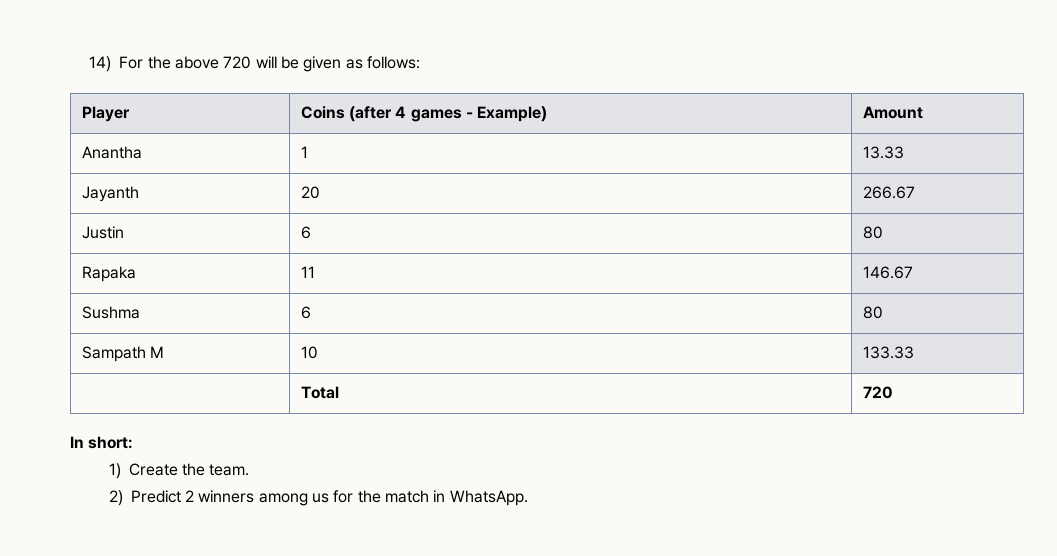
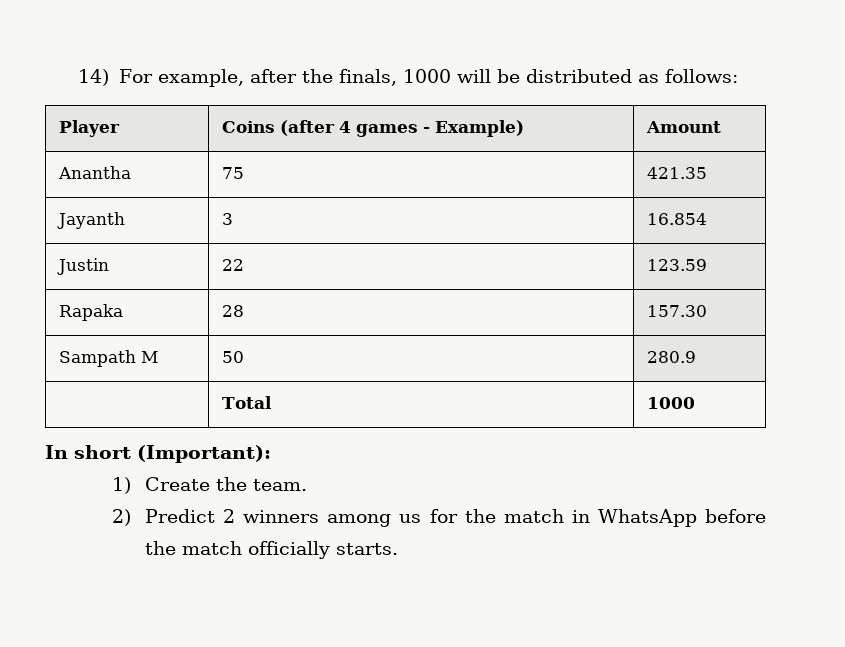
- 14) For the above 720 will be given as follows:
+ 14) For example, after the finals, 1000 will be distributed as follows:
- Anantha | 1 | 13.33
+ Anantha | 75 | 421.35
- Jayanth | 20 | 266.67
+ Jayanth | 3 | 16.854
- Justin | 6 | 80
+ Justin | 22 | 123.59
- Rapaka | 11 | 146.67
- Sushma | 6 | 80
+ Rapaka | 28 | 157.30
- Sampath M | 10 | 133.33
+ Sampath M | 50 | 280.9
- | Total | 720
+ | Total | 1000
- In short:
+ In short (Important):
- 2) Predict 2 winners among us for the match in WhatsApp.
+ 2) Predict 2 winners among us for the match in WhatsApp before the match officially starts.

